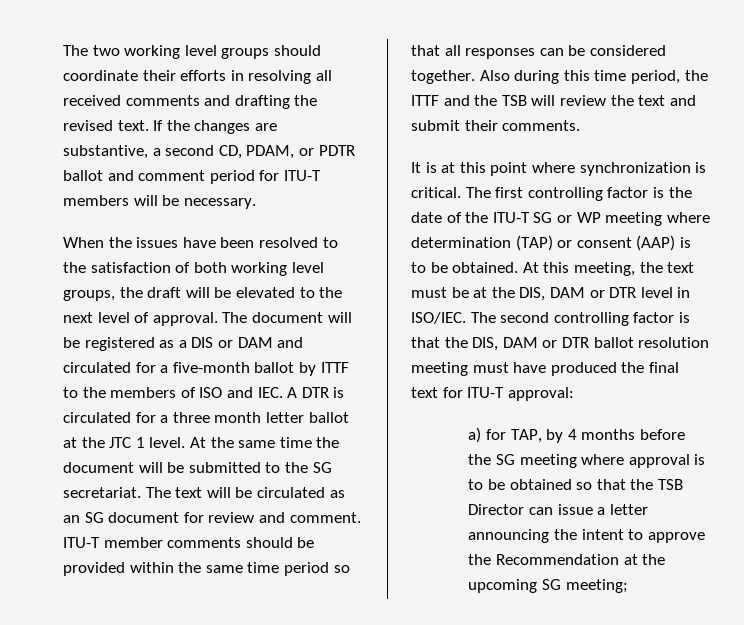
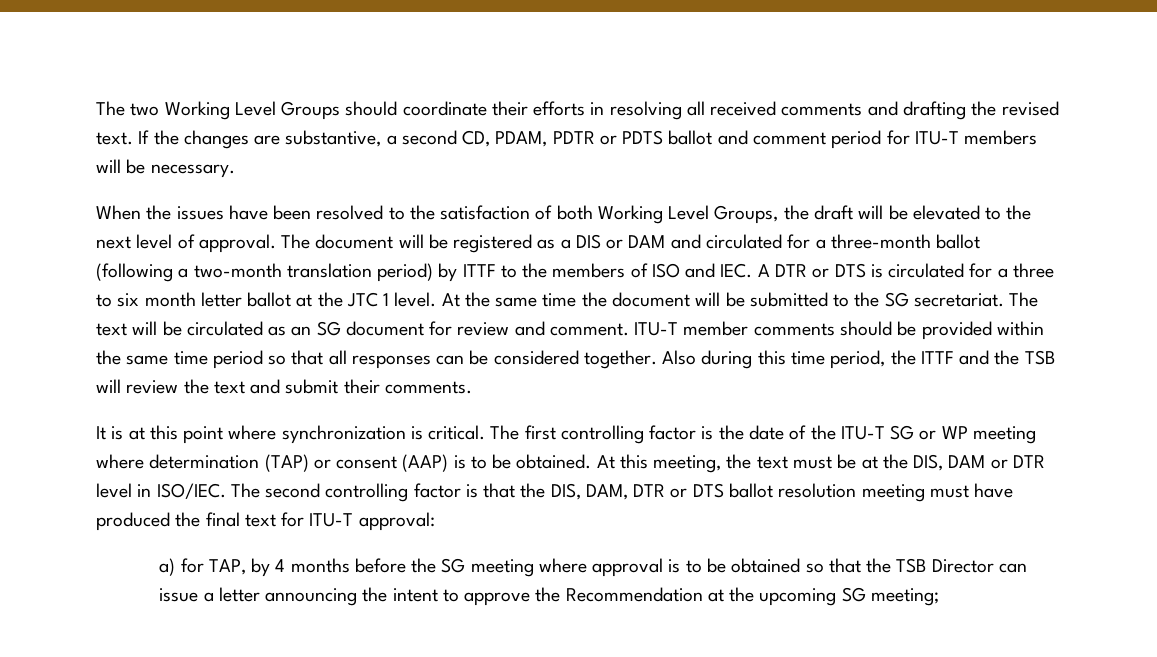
- The two working level groups should coordinate their efforts in resolving all received comments and drafting the revised text.
+ The two Working Level Groups should coordinate their efforts in resolving all received comments and drafting the revised text.
- If the changes are substantive, a second CD, PDAM, or PDTR ballot and comment period for ITU-T members will be necessary.
+ If the changes are substantive, a second CD, PDAM, PDTR or PDTS ballot and comment period for ITU-T members will be necessary.
- When the issues have been resolved to the satisfaction of both working level groups, the draft will be elevated to the next level of approval.
+ When the issues have been resolved to the satisfaction of both Working Level Groups, the draft will be elevated to the next level of approval.
- The document will be registered as a DIS or DAM and circulated for a five-month ballot by ITTF to the members of ISO and IEC. A DTR is circulated for a three month letter ballot at the JTC 1 level.
+ The document will be registered as a DIS or DAM and circulated for a three-month ballot (following a two-month translation period) by ITTF to the members of ISO and IEC. A DTR or DTS is circulated for a three to six month letter ballot at the JTC 1 level.
- The second controlling factor is that the DIS, DAM or DTR ballot resolution meeting must have produced the final text for ITU-T approval:
+ The second controlling factor is that the DIS, DAM, DTR or DTS ballot resolution meeting must have produced the final text for ITU-T approval:

